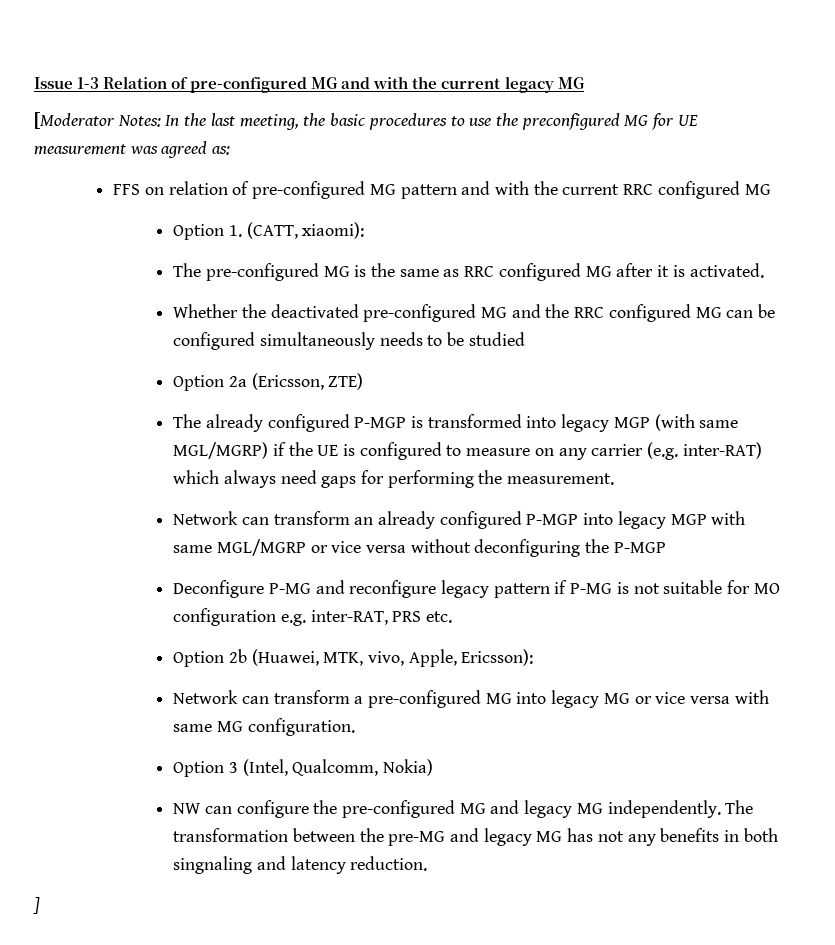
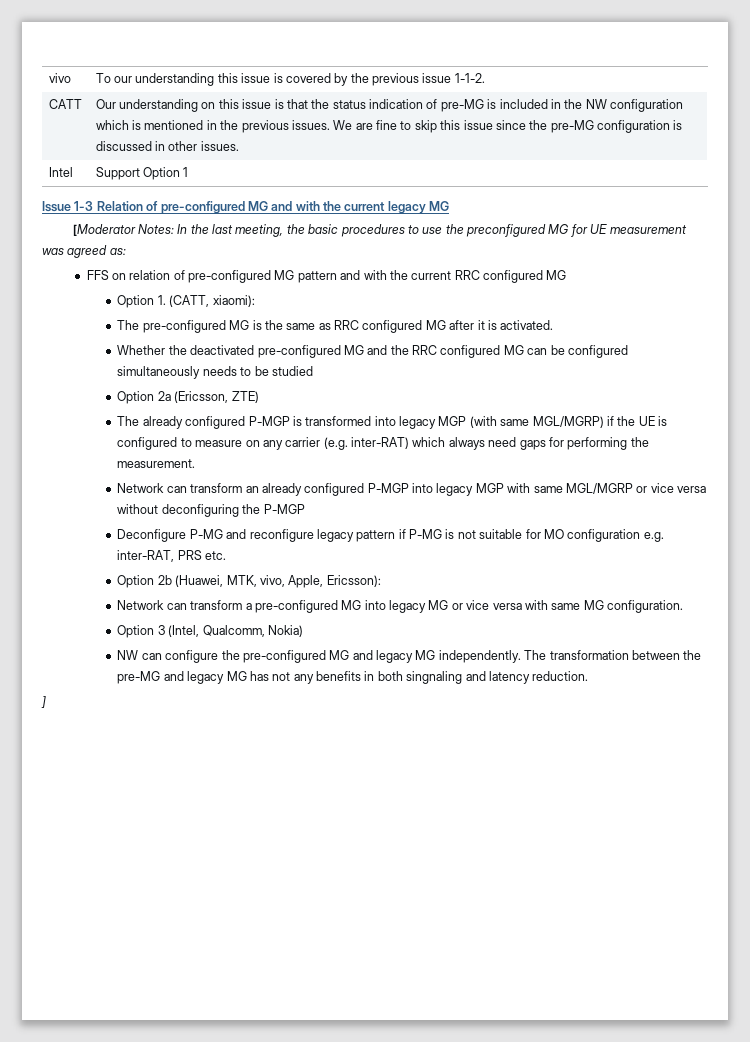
+ vivo | To our understanding this issue is covered by the previous issue 1-1-2.
+ CATT | Our understanding on this issue is that the status indication of pre-MG is included in the NW configuration which is mentioned in the previous issues. We are fine to skip this issue since the pre-MG configuration is discussed in other issues.
+ Intel | Support Option 1

